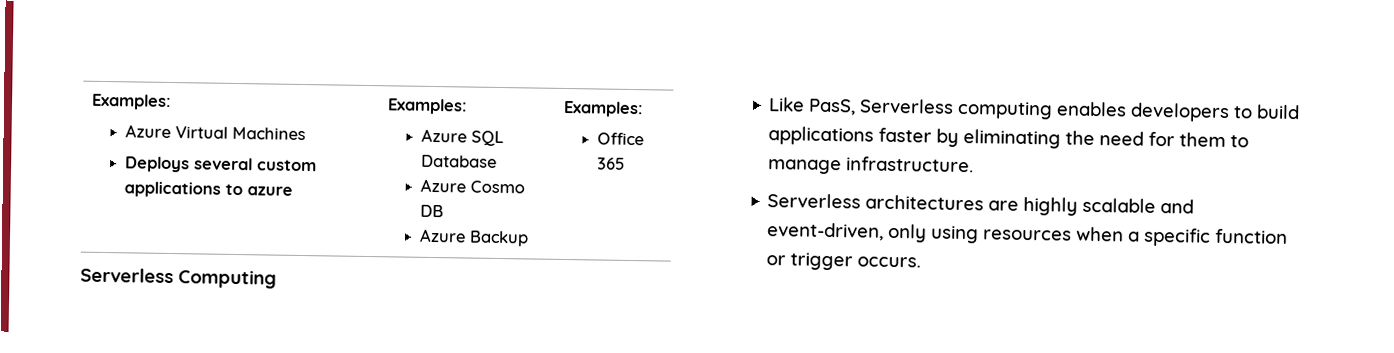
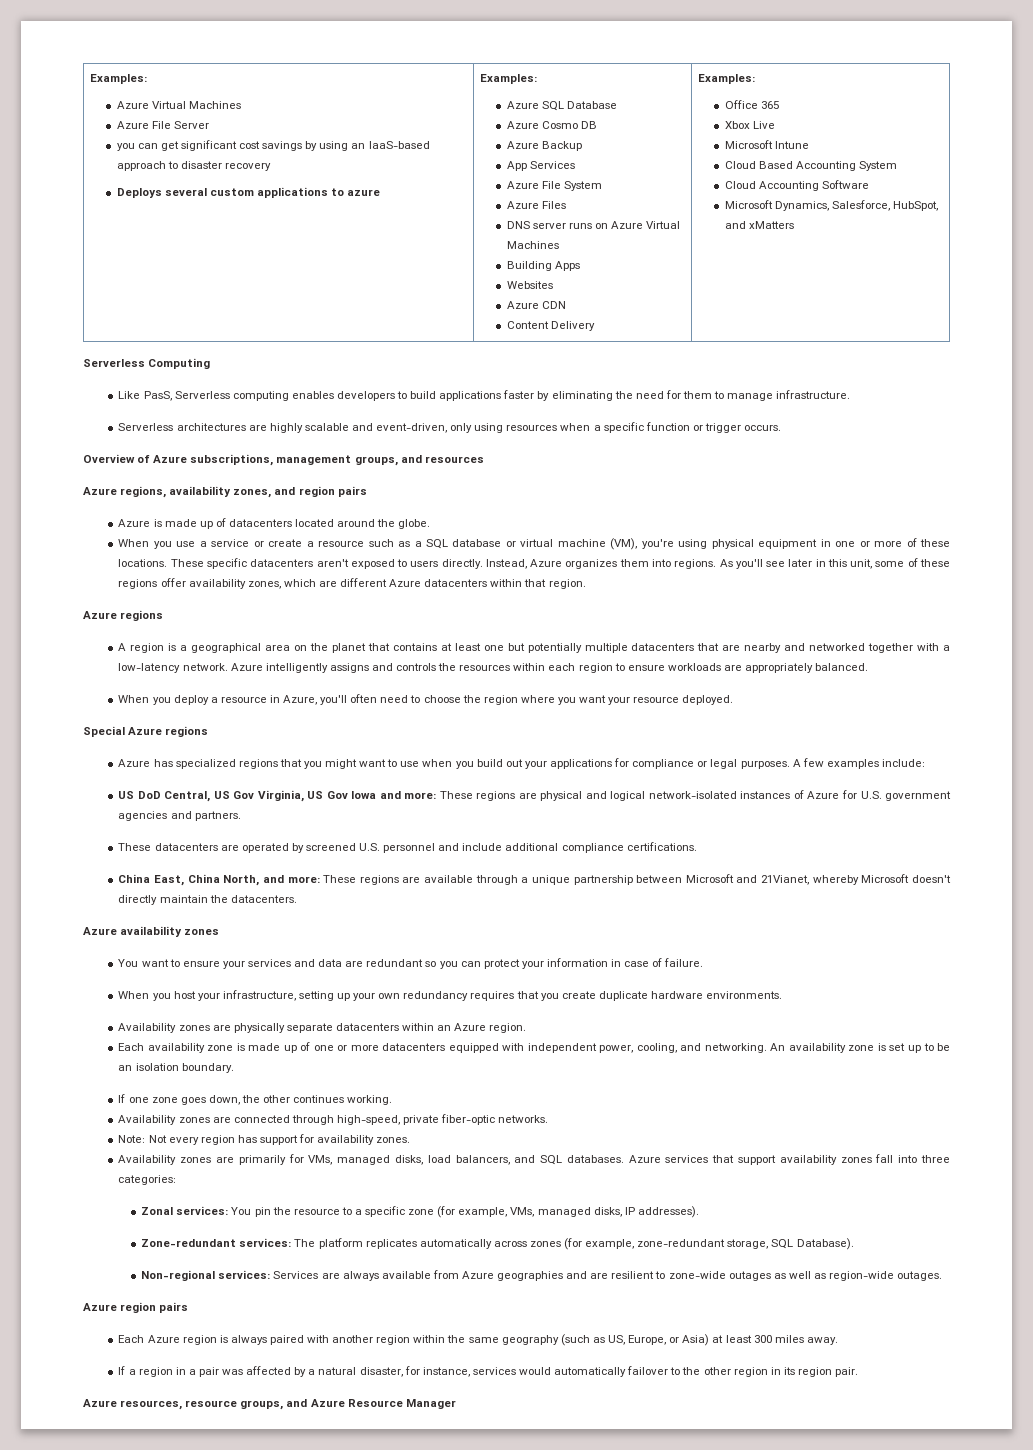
+ Azure File Server
+ you can get significant cost savings by using an IaaS-based approach to disaster recovery
- Azure Backup | Examples:
+ Azure Backup
+ App Services
+ Azure File System
+ Azure Files
+ DNS server runs on Azure Virtual Machines
+ Building Apps
+ Websites
+ Azure CDN
+ Content Delivery | Examples:
  Office 365
+ Xbox Live
+ Microsoft Intune
+ Cloud Based Accounting System
+ Cloud Accounting Software
+ Microsoft Dynamics, Salesforce, HubSpot, and xMatters
+ Overview of Azure subscriptions, management groups, and resources
+ Azure regions, availability zones, and region pairs
+ Azure is made up of datacenters located around the globe.
+ When you use a service or create a resource such as a SQL database or virtual machine (VM), you're using physical equipment in one or more of these locations. These specific datacenters aren't exposed to users directly. Instead, Azure organizes them into regions. As you'll see later in this unit, some of these regions offer availability zones, which are different Azure datacenters within that region.
+ Azure regions
+ A region is a geographical area on the planet that contains at least one but potentially multiple datacenters that are nearby and networked together with a low-latency network. Azure intelligently assigns and controls the resources within each region to ensure workloads are appropriately balanced.
+ When you deploy a resource in Azure, you'll often need to choose the region where you want your resource deployed.
+ Special Azure regions
+ Azure has specialized regions that you might want to use when you build out your applications for compliance or legal purposes. A few examples include:
+ US DoD Central, US Gov Virginia, US Gov Iowa and more: These regions are physical and logical network-isolated instances of Azure for U.S. government agencies and partners.
+ These datacenters are operated by screened U.S. personnel and include additional compliance certifications.
+ China East, China North, and more: These regions are available through a unique partnership between Microsoft and 21Vianet, whereby Microsoft doesn't directly maintain the datacenters.
+ Azure availability zones
+ You want to ensure your services and data are redundant so you can protect your information in case of failure.
+ When you host your infrastructure, setting up your own redundancy requires that you create duplicate hardware environments.
+ Availability zones are physically separate datacenters within an Azure region.
+ Each availability zone is made up of one or more datacenters equipped with independent power, cooling, and networking. An availability zone is set up to be an isolation boundary.
+ If one zone goes down, the other continues working.
+ Availability zones are connected through high-speed, private fiber-optic networks.
+ Note: Not every region has support for availability zones.
+ Availability zones are primarily for VMs, managed disks, load balancers, and SQL databases. Azure services that support availability zones fall into three categories:
+ Zonal services: You pin the resource to a specific zone (for example, VMs, managed disks, IP addresses).
+ Zone-redundant services: The platform replicates automatically across zones (for example, zone-redundant storage, SQL Database).
+ Non-regional services: Services are always available from Azure geographies and are resilient to zone-wide outages as well as region-wide outages.
+ Azure region pairs
+ Each Azure region is always paired with another region within the same geography (such as US, Europe, or Asia) at least 300 miles away.
+ If a region in a pair was affected by a natural disaster, for instance, services would automatically failover to the other region in its region pair.
+ Azure resources, resource groups, and Azure Resource Manager

